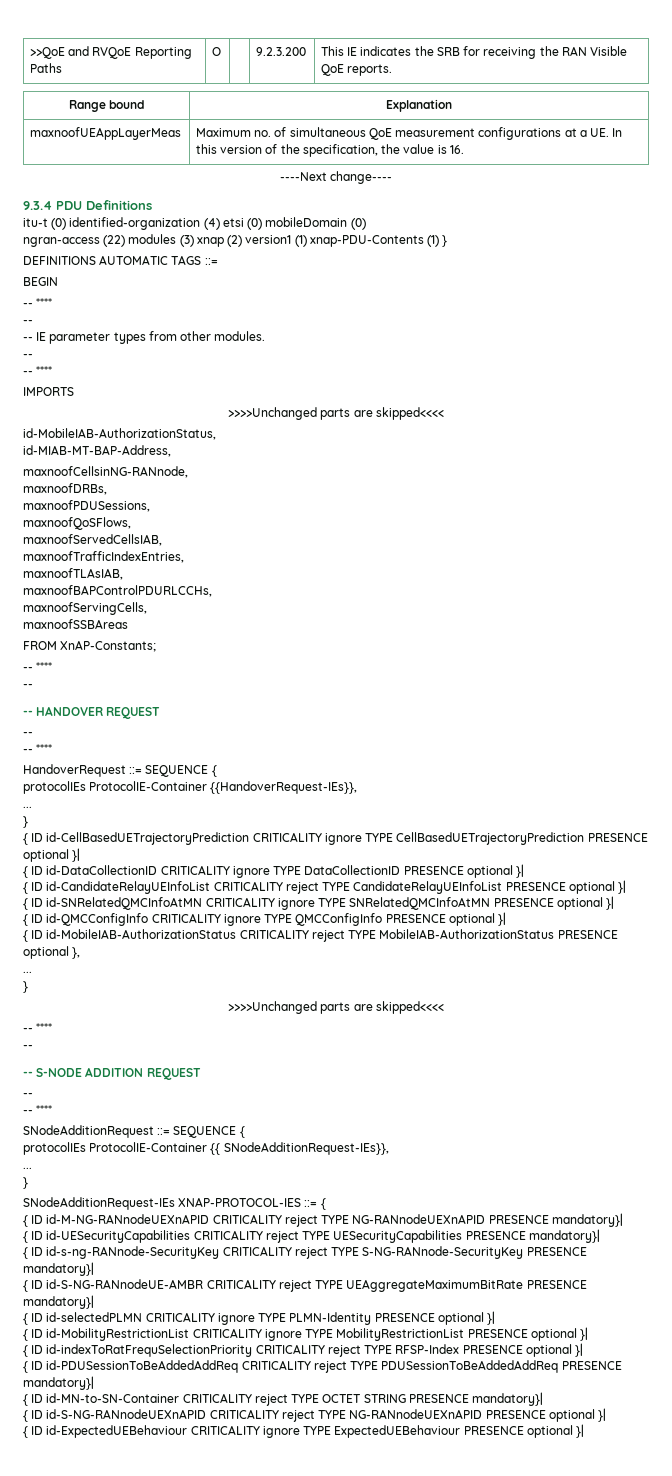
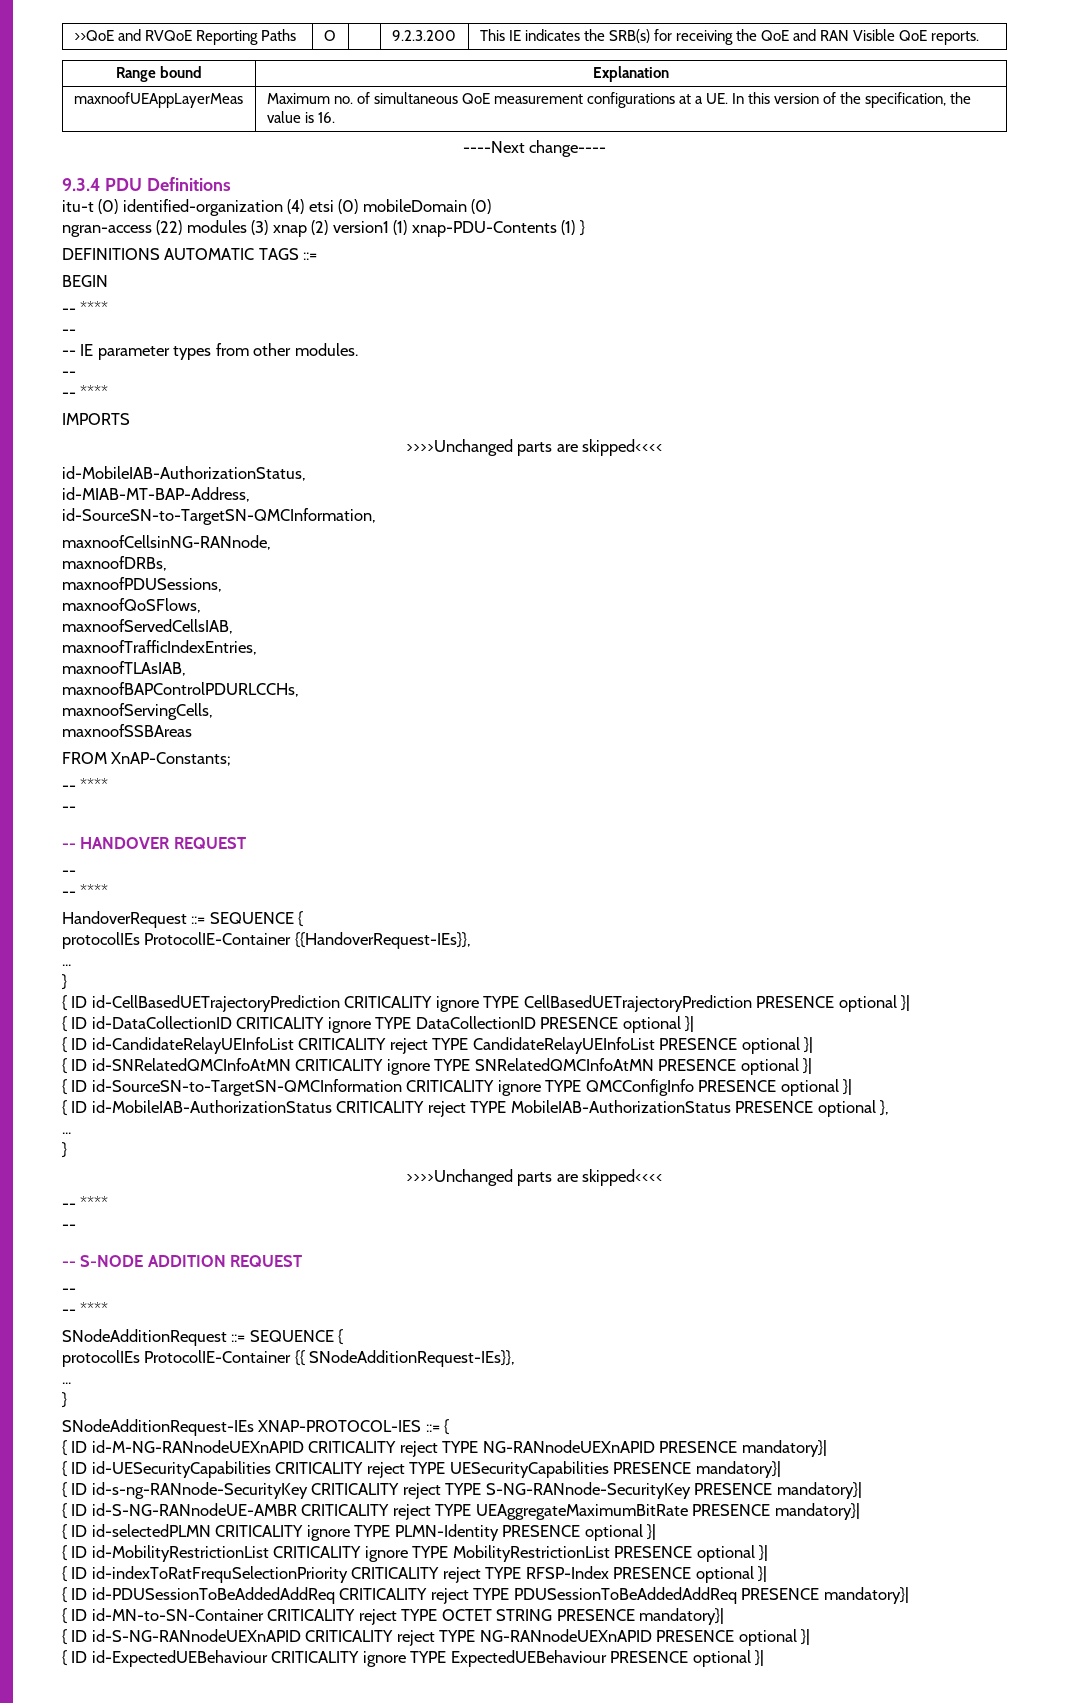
- >>QoE and RVQoE Reporting Paths | O | | 9.2.3.200 | This IE indicates the SRB for receiving the RAN Visible QoE reports.
+ >>QoE and RVQoE Reporting Paths | O | | 9.2.3.200 | This IE indicates the SRB(s) for receiving the QoE and RAN Visible QoE reports.
+ id-SourceSN-to-TargetSN-QMCInformation,
- { ID id-QMCConfigInfo CRITICALITY ignore TYPE QMCConfigInfo PRESENCE optional }|
+ { ID id-SourceSN-to-TargetSN-QMCInformation CRITICALITY ignore TYPE QMCConfigInfo PRESENCE optional }|

